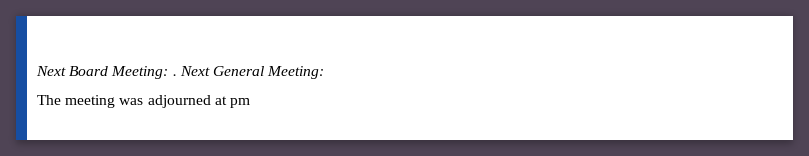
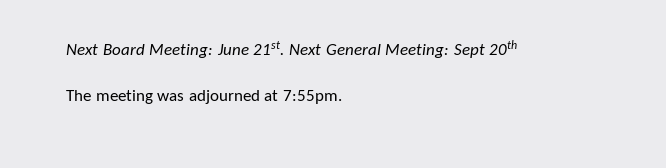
- Next Board Meeting: .
+ Next Board Meeting: June 21st.
- Next General Meeting:
+ Next General Meeting: Sept 20th
- The meeting was adjourned at pm
+ The meeting was adjourned at 7:55pm.

